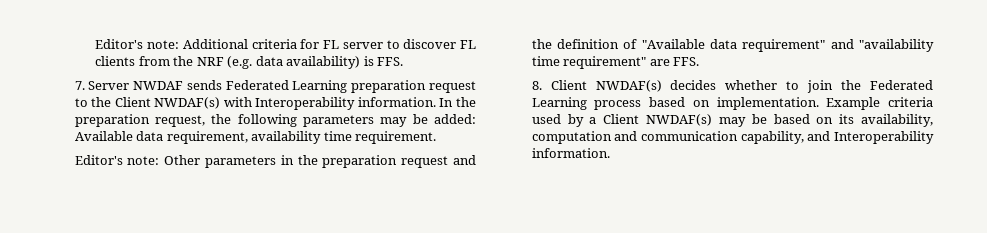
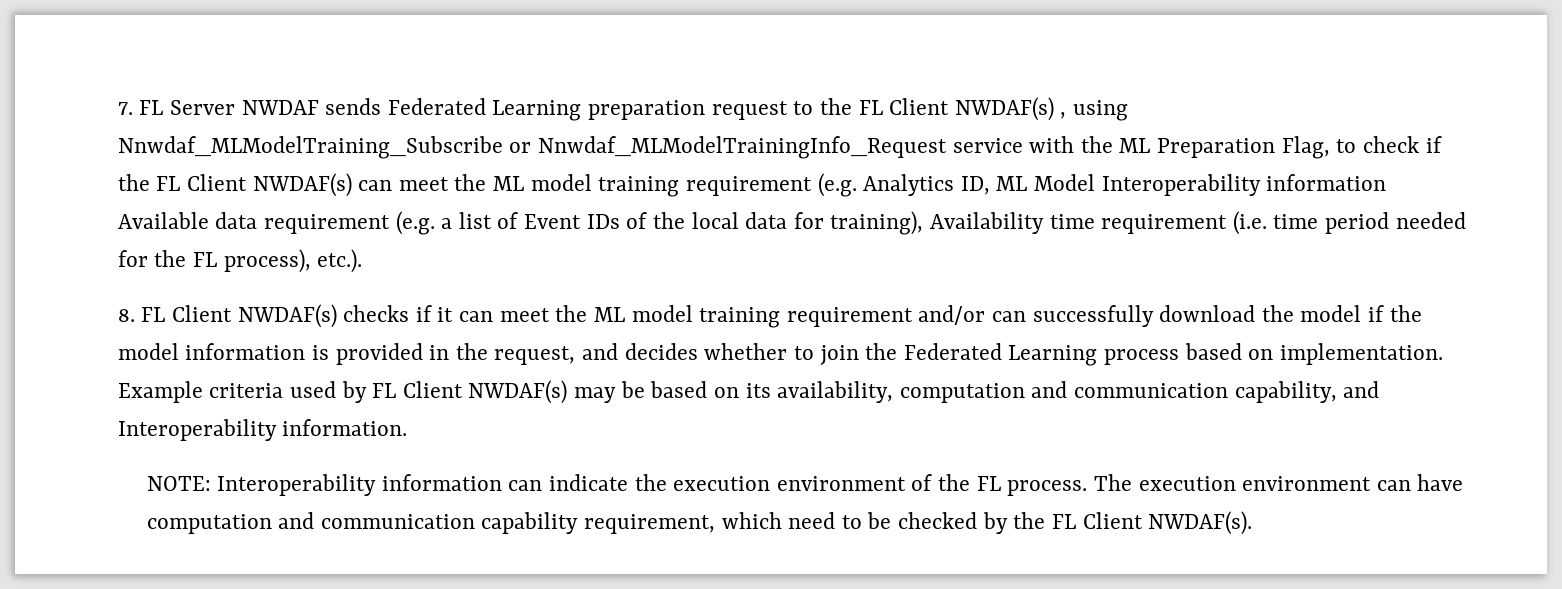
- Editor's note: Additional criteria for FL server to discover FL clients from the NRF (e.g. data availability) is FFS.
- 7. Server NWDAF sends Federated Learning preparation request to the Client NWDAF(s) with Interoperability information. In the preparation request, the following parameters may be added: Available data requirement, availability time requirement.
- Editor's note: Other parameters in the preparation request and the definition of "Available data requirement" and "availability time requirement" are FFS.
- 8. Client NWDAF(s) decides whether to join the Federated Learning process based on implementation.
+ 7. FL Server NWDAF sends Federated Learning preparation request to the FL Client NWDAF(s) , using Nnwdaf_MLModelTraining_Subscribe or Nnwdaf_MLModelTrainingInfo_Request service with the ML Preparation Flag, to check if the FL Client NWDAF(s) can meet the ML model training requirement (e.g. Analytics ID, ML Model Interoperability information Available data requirement (e.g. a list of Event IDs of the local data for training), Availability time requirement (i.e. time period needed for the FL process), etc.).
+ 8. FL Client NWDAF(s) checks if it can meet the ML model training requirement and/or can successfully download the model if the model information is provided in the request, and decides whether to join the Federated Learning process based on implementation.
- Example criteria used by a Client NWDAF(s) may be based on its availability, computation and communication capability, and Interoperability information.
+ Example criteria used by FL Client NWDAF(s) may be based on its availability, computation and communication capability, and Interoperability information.
+ NOTE: Interoperability information can indicate the execution environment of the FL process. The execution environment can have computation and communication capability requirement, which need to be checked by the FL Client NWDAF(s).

